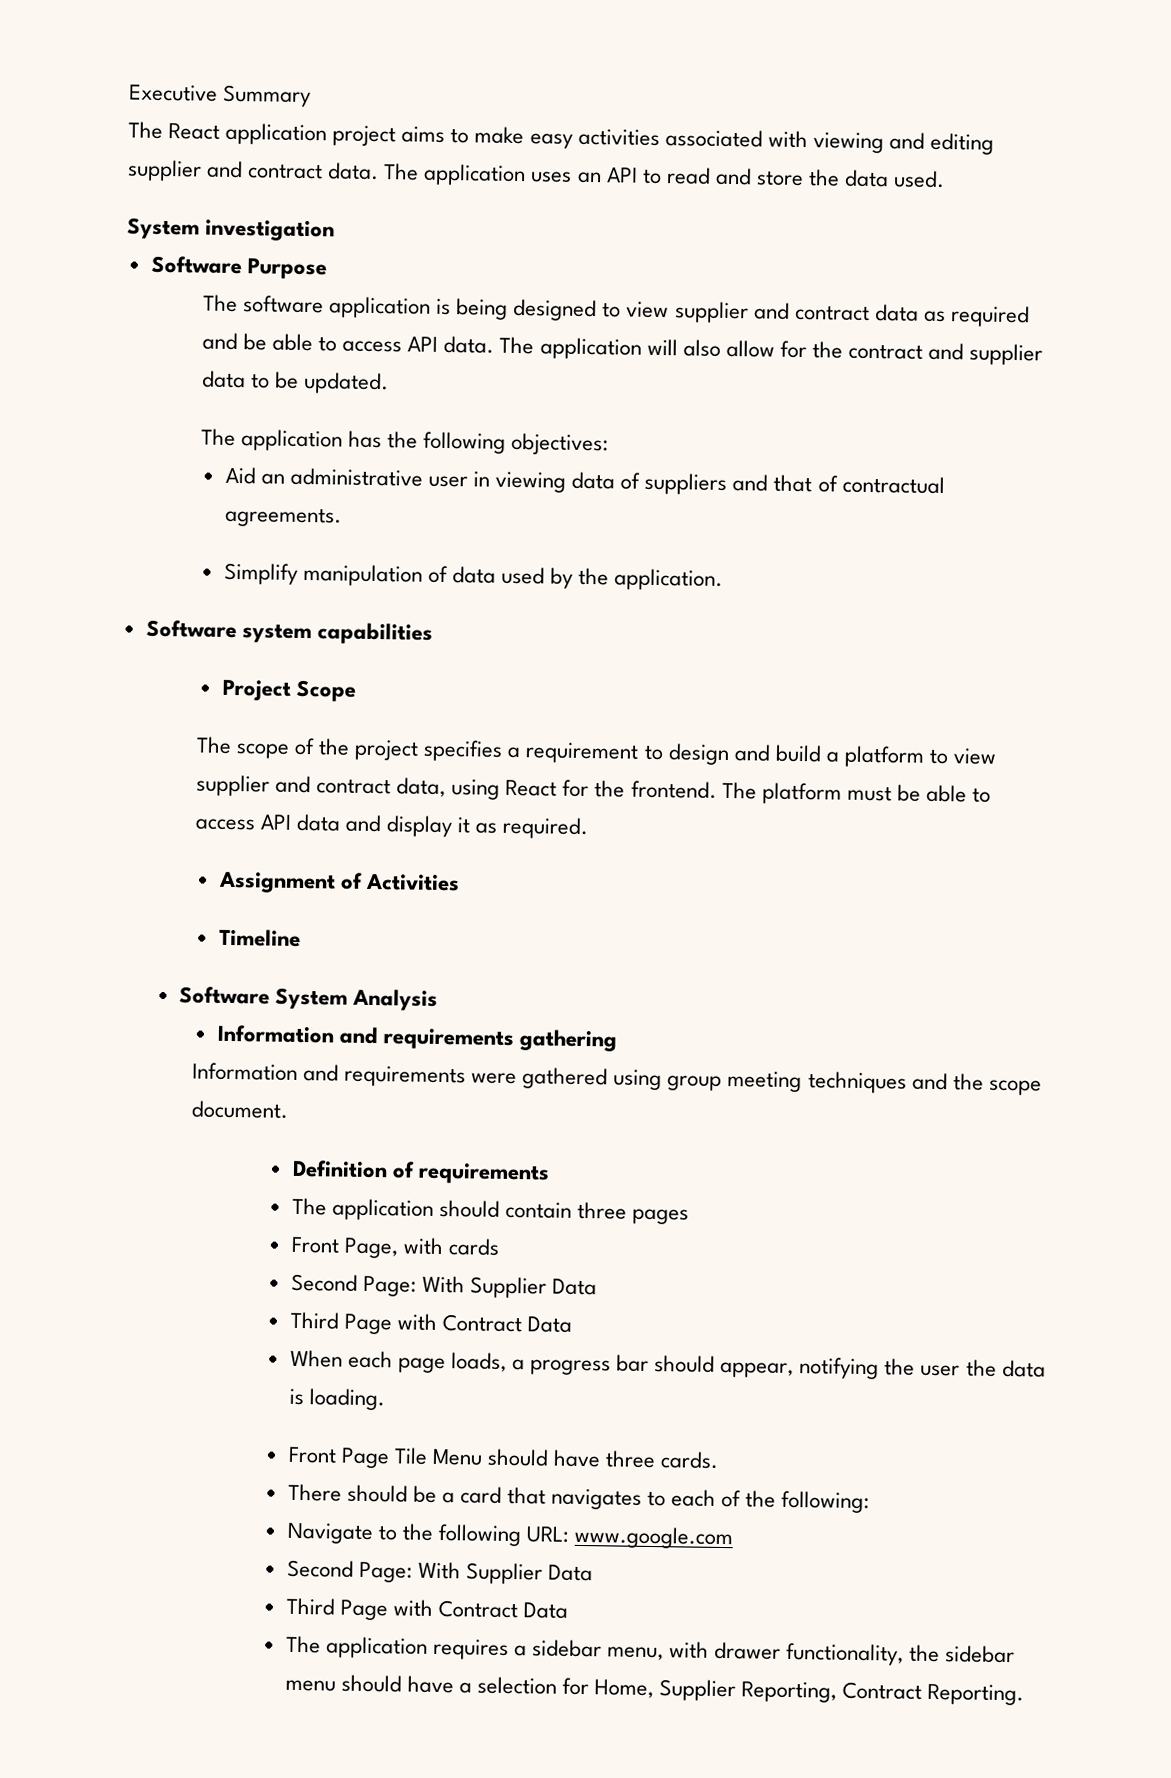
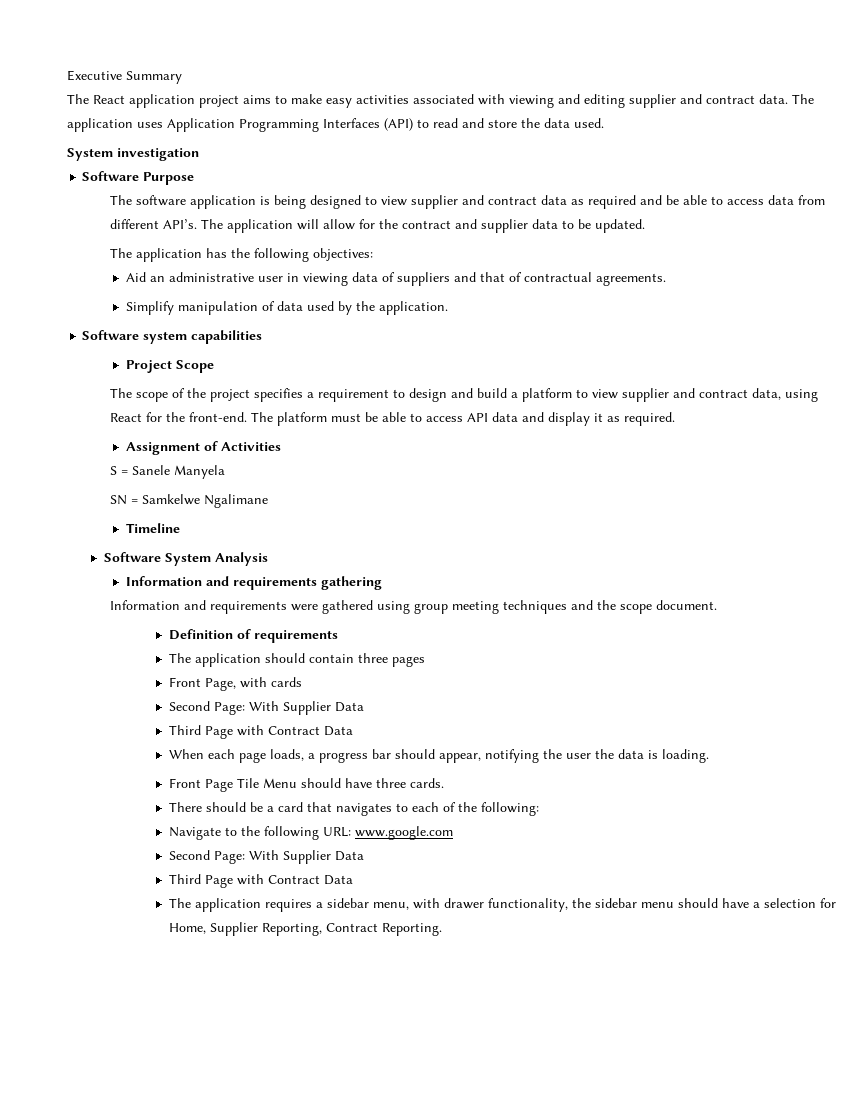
- The application uses an API to read and store the data used.
+ The application uses Application Programming Interfaces (API) to read and store the data used.
- The software application is being designed to view supplier and contract data as required and be able to access API data.
+ The software application is being designed to view supplier and contract data as required and be able to access data from different API’s.
- The application will also allow for the contract and supplier data to be updated.
+ The application will allow for the contract and supplier data to be updated.
- The scope of the project specifies a requirement to design and build a platform to view supplier and contract data, using React for the frontend.
+ The scope of the project specifies a requirement to design and build a platform to view supplier and contract data, using React for the front-end.
+ S = Sanele Manyela
+ SN = Samkelwe Ngalimane

